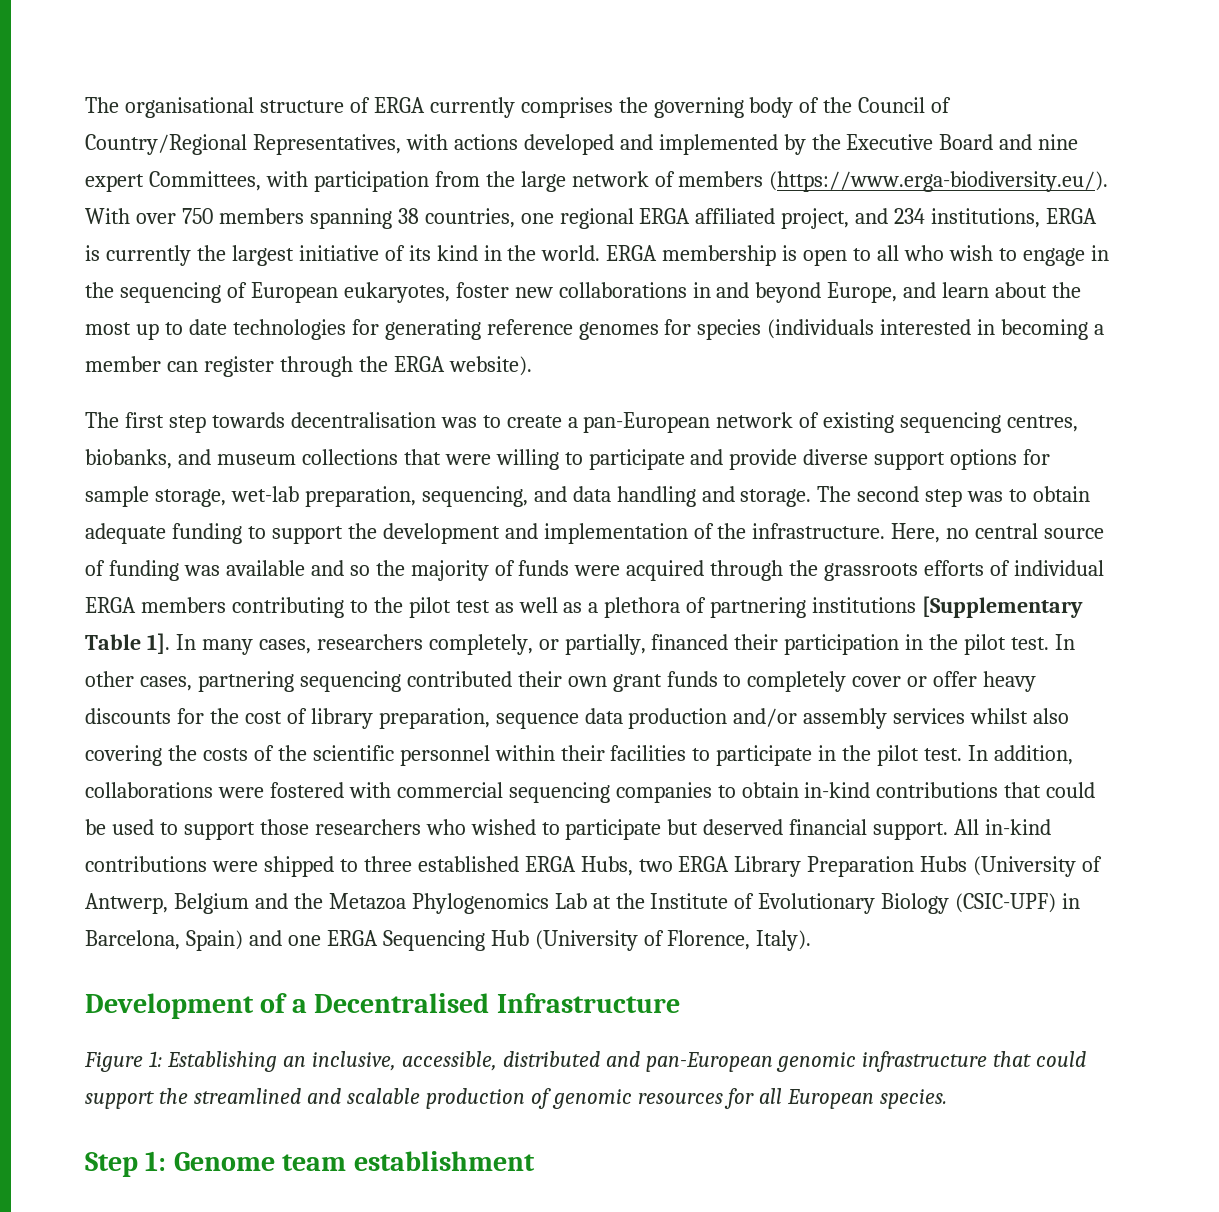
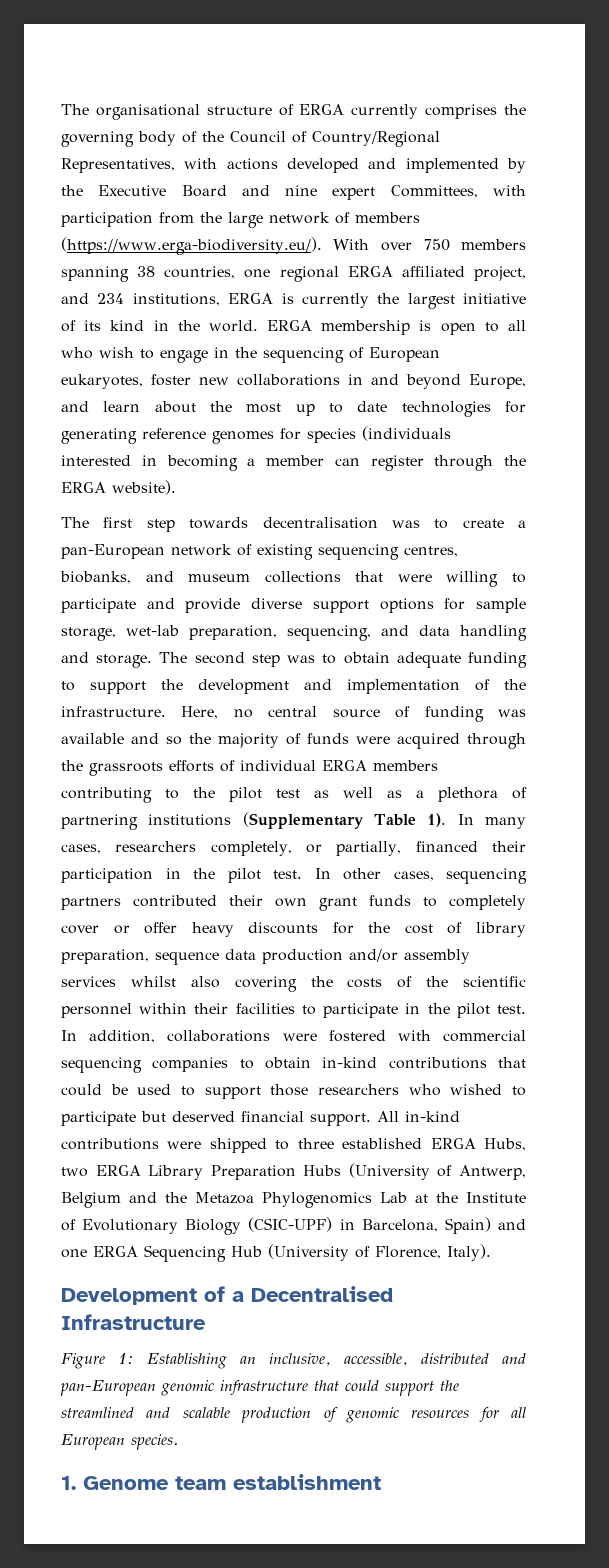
- Here, no central source of funding was available and so the majority of funds were acquired through the grassroots efforts of individual ERGA members contributing to the pilot test as well as a plethora of partnering institutions [Supplementary Table 1].
+ Here, no central source of funding was available and so the majority of funds were acquired through the grassroots efforts of individual ERGA members contributing to the pilot test as well as a plethora of partnering institutions (Supplementary Table 1).
- In other cases, partnering sequencing contributed their own grant funds to completely cover or offer heavy discounts for the cost of library preparation, sequence data production and/or assembly services whilst also covering the costs of the scientific personnel within their facilities to participate in the pilot test.
+ In other cases, sequencing partners contributed their own grant funds to completely cover or offer heavy discounts for the cost of library preparation, sequence data production and/or assembly services whilst also covering the costs of the scientific personnel within their facilities to participate in the pilot test.
- Step 1: Genome team establishment
+ 1. Genome team establishment

